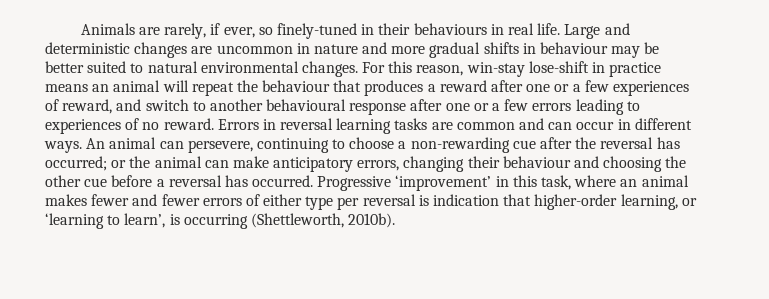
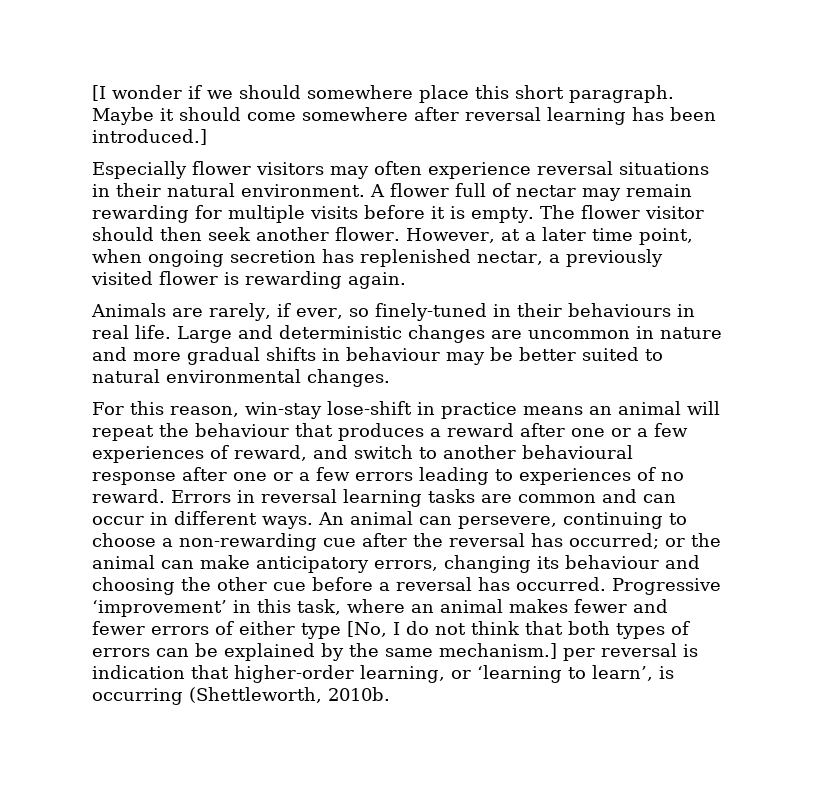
+ [I wonder if we should somewhere place this short paragraph. Maybe it should come somewhere after reversal learning has been introduced.]
+ Especially flower visitors may often experience reversal situations in their natural environment. A flower full of nectar may remain rewarding for multiple visits before it is empty. The flower visitor should then seek another flower. However, at a later time point, when ongoing secretion has replenished nectar, a previously visited flower is rewarding again.
- Large and deterministic changes are uncommon in nature and more gradual shifts in behaviour may be better suited to natural environmental changes. For this reason, win-stay lose-shift in practice means an animal will repeat the behaviour that produces a reward after one or a few experiences of reward, and switch to another behavioural response after one or a few errors leading to experiences of no reward.
+ Large and deterministic changes are uncommon in nature and more gradual shifts in behaviour may be better suited to natural environmental changes.
+ For this reason, win-stay lose-shift in practice means an animal will repeat the behaviour that produces a reward after one or a few experiences of reward, and switch to another behavioural response after one or a few errors leading to experiences of no reward.
- An animal can persevere, continuing to choose a non-rewarding cue after the reversal has occurred; or the animal can make anticipatory errors, changing their behaviour and choosing the other cue before a reversal has occurred.
+ An animal can persevere, continuing to choose a non-rewarding cue after the reversal has occurred; or the animal can make anticipatory errors, changing its behaviour and choosing the other cue before a reversal has occurred.
- Progressive ‘improvement’ in this task, where an animal makes fewer and fewer errors of either type per reversal is indication that higher-order learning, or ‘learning to learn’, is occurring (Shettleworth, 2010b).
+ Progressive ‘improvement’ in this task, where an animal makes fewer and fewer errors of either type [No, I do not think that both types of errors can be explained by the same mechanism.] per reversal is indication that higher-order learning, or ‘learning to learn’, is occurring (Shettleworth, 2010b.

